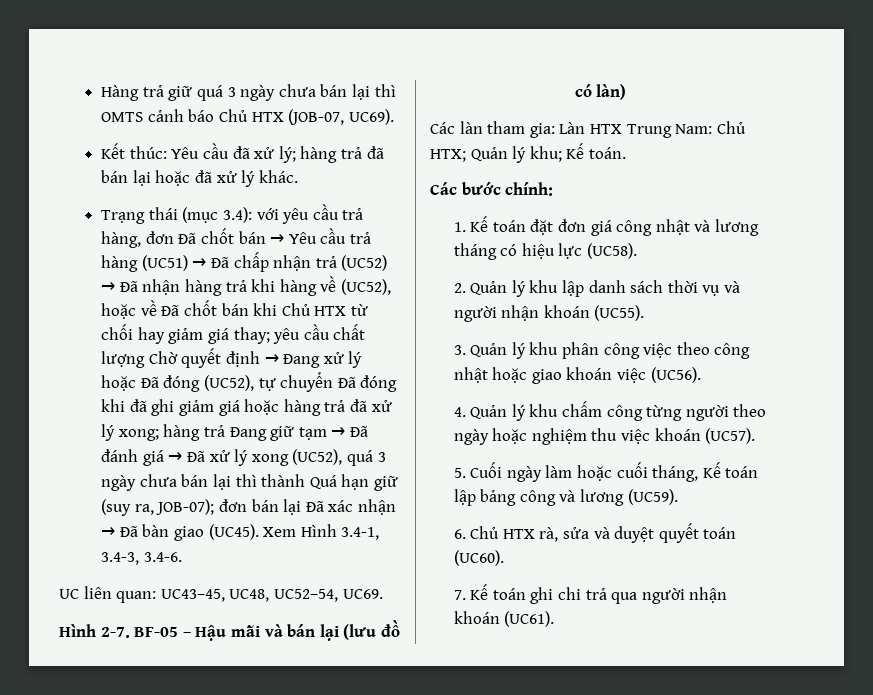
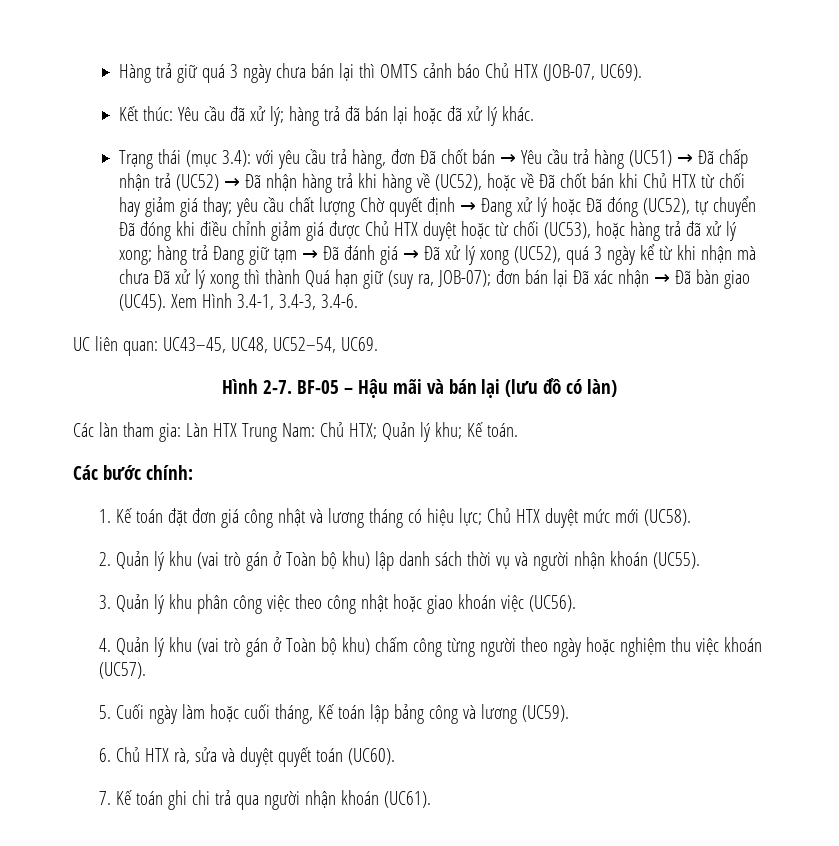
- yêu cầu chất lượng Chờ quyết định → Đang xử lý hoặc Đã đóng (UC52), tự chuyển Đã đóng khi đã ghi giảm giá hoặc hàng trả đã xử lý xong;
+ yêu cầu chất lượng Chờ quyết định → Đang xử lý hoặc Đã đóng (UC52), tự chuyển Đã đóng khi điều chỉnh giảm giá được Chủ HTX duyệt hoặc từ chối (UC53), hoặc hàng trả đã xử lý xong;
- hàng trả Đang giữ tạm → Đã đánh giá → Đã xử lý xong (UC52), quá 3 ngày chưa bán lại thì thành Quá hạn giữ (suy ra, JOB-07);
+ hàng trả Đang giữ tạm → Đã đánh giá → Đã xử lý xong (UC52), quá 3 ngày kể từ khi nhận mà chưa Đã xử lý xong thì thành Quá hạn giữ (suy ra, JOB-07);
- 1. Kế toán đặt đơn giá công nhật và lương tháng có hiệu lực (UC58).
+ 1. Kế toán đặt đơn giá công nhật và lương tháng có hiệu lực; Chủ HTX duyệt mức mới (UC58).
- 2. Quản lý khu lập danh sách thời vụ và người nhận khoán (UC55).
+ 2. Quản lý khu (vai trò gán ở Toàn bộ khu) lập danh sách thời vụ và người nhận khoán (UC55).
- 4. Quản lý khu chấm công từng người theo ngày hoặc nghiệm thu việc khoán (UC57).
+ 4. Quản lý khu (vai trò gán ở Toàn bộ khu) chấm công từng người theo ngày hoặc nghiệm thu việc khoán (UC57).

